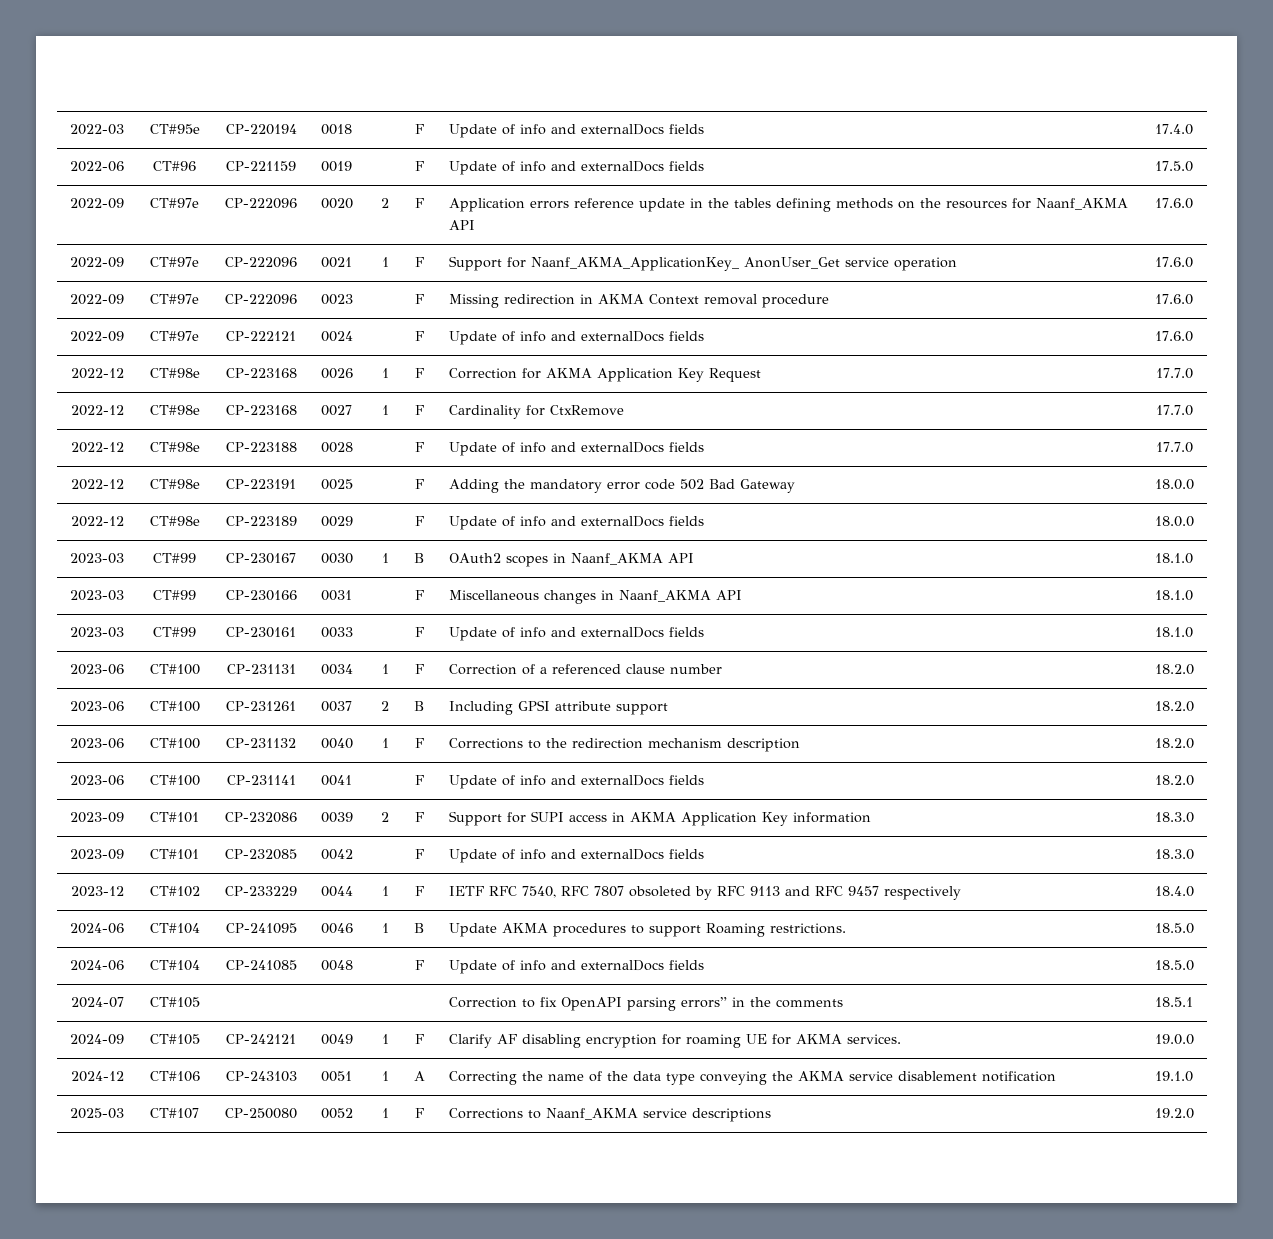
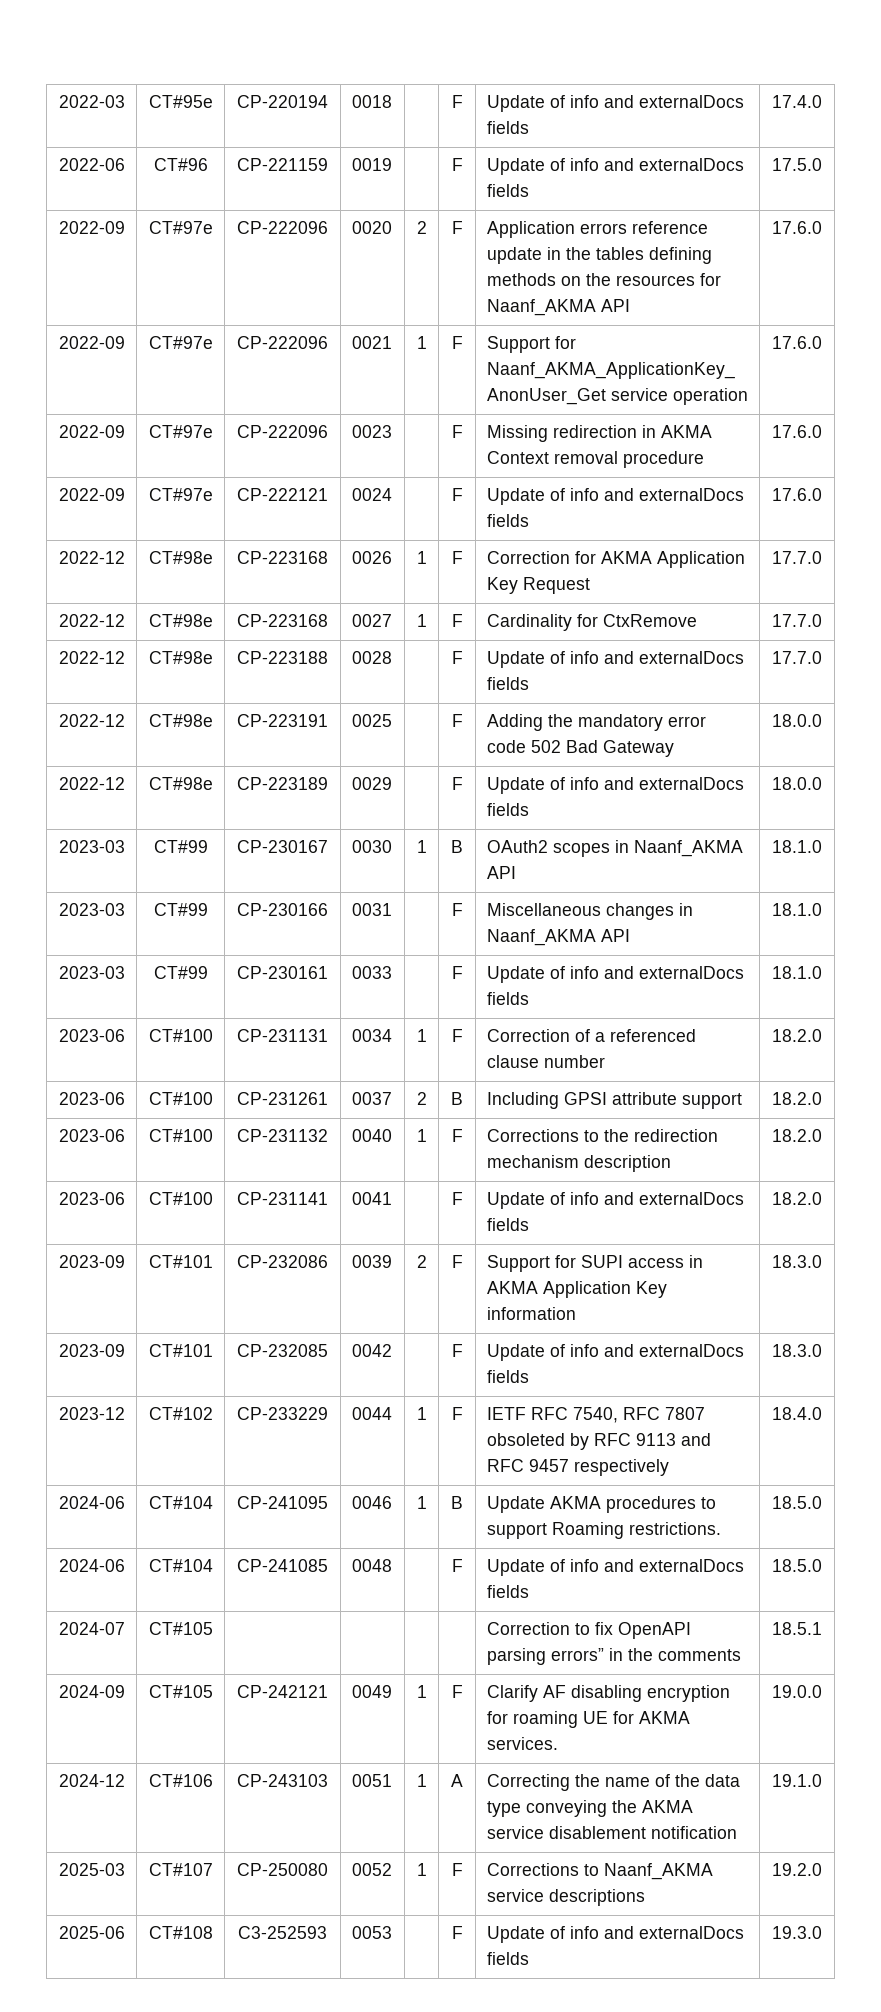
+ 2025-06 | CT#108 | C3-252593 | 0053 | | F | Update of info and externalDocs fields | 19.3.0

